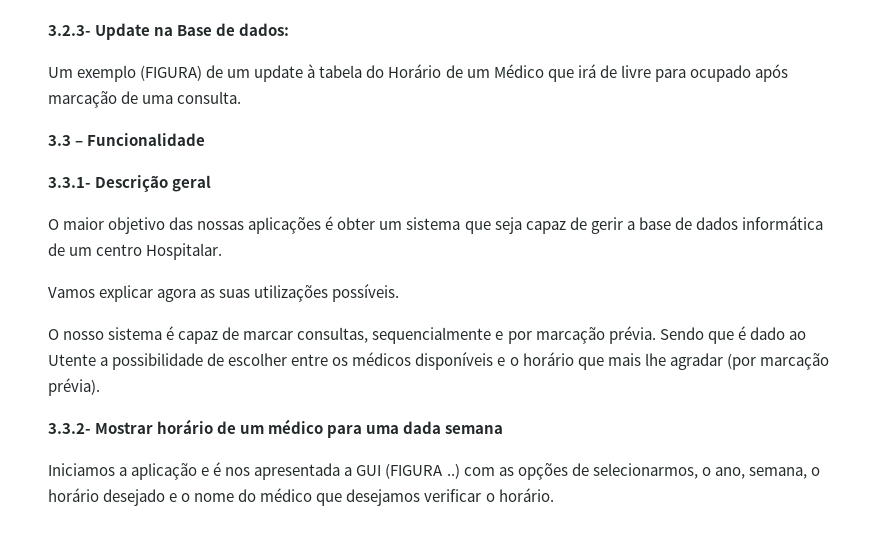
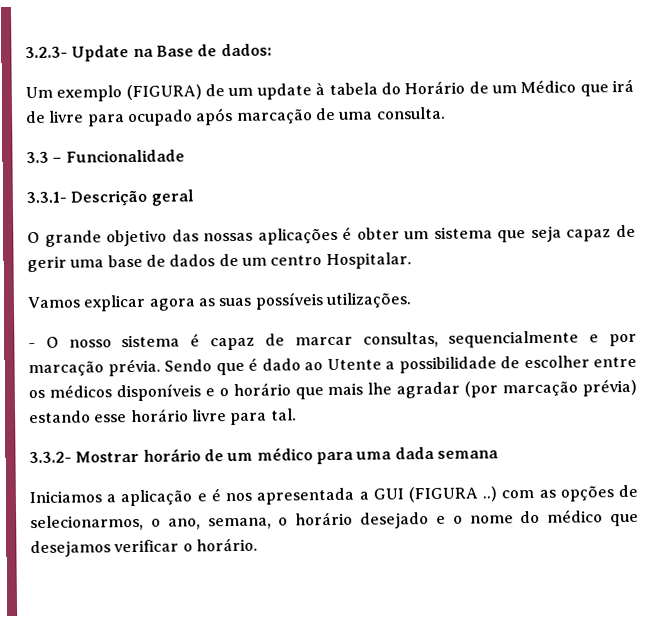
- O maior objetivo das nossas aplicações é obter um sistema que seja capaz de gerir a base de dados informática de um centro Hospitalar.
+ O grande objetivo das nossas aplicações é obter um sistema que seja capaz de gerir uma base de dados de um centro Hospitalar.
- Vamos explicar agora as suas utilizações possíveis.
- O nosso sistema é capaz de marcar consultas, sequencialmente e por marcação prévia.
+ Vamos explicar agora as suas possíveis utilizações.
+ - O nosso sistema é capaz de marcar consultas, sequencialmente e por marcação prévia.
- Sendo que é dado ao Utente a possibilidade de escolher entre os médicos disponíveis e o horário que mais lhe agradar (por marcação prévia).
+ Sendo que é dado ao Utente a possibilidade de escolher entre os médicos disponíveis e o horário que mais lhe agradar (por marcação prévia) estando esse horário livre para tal.

